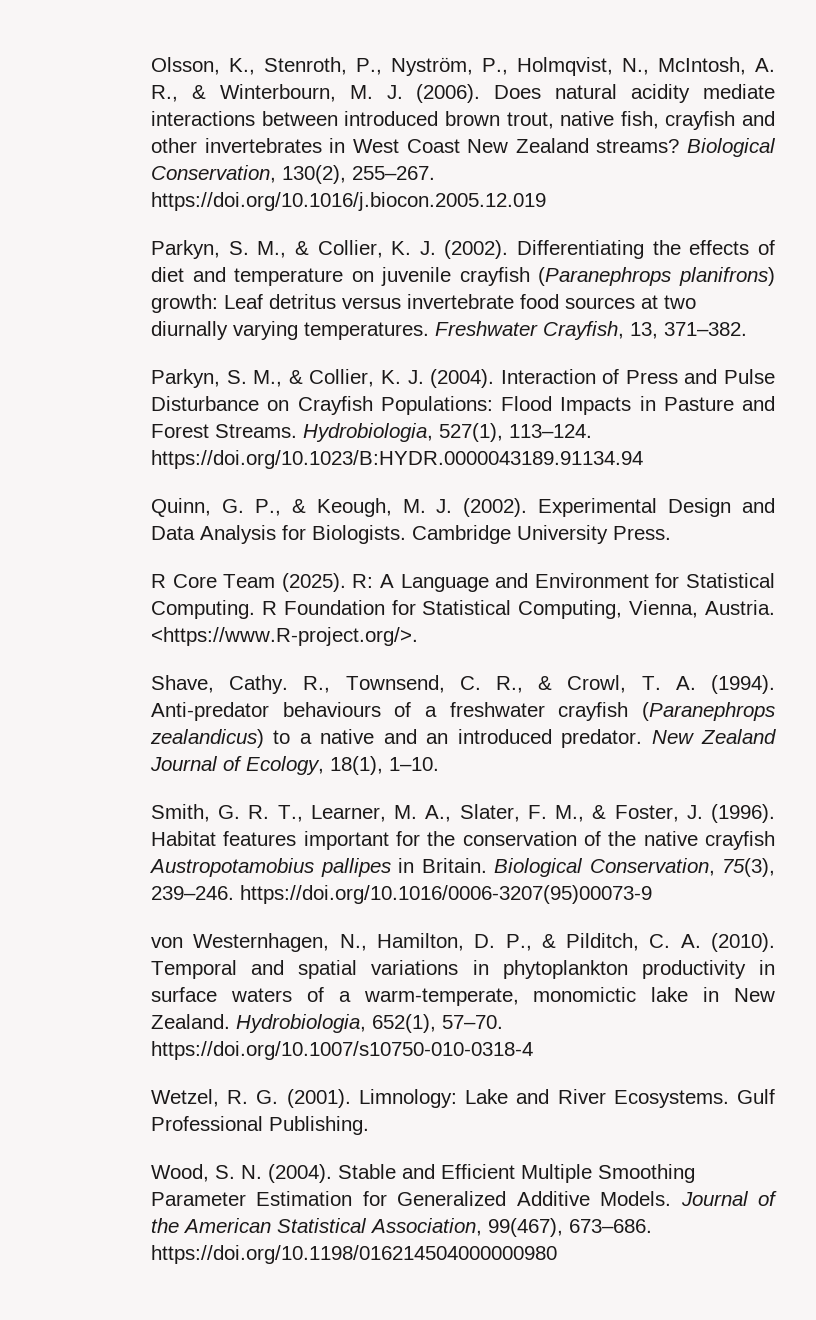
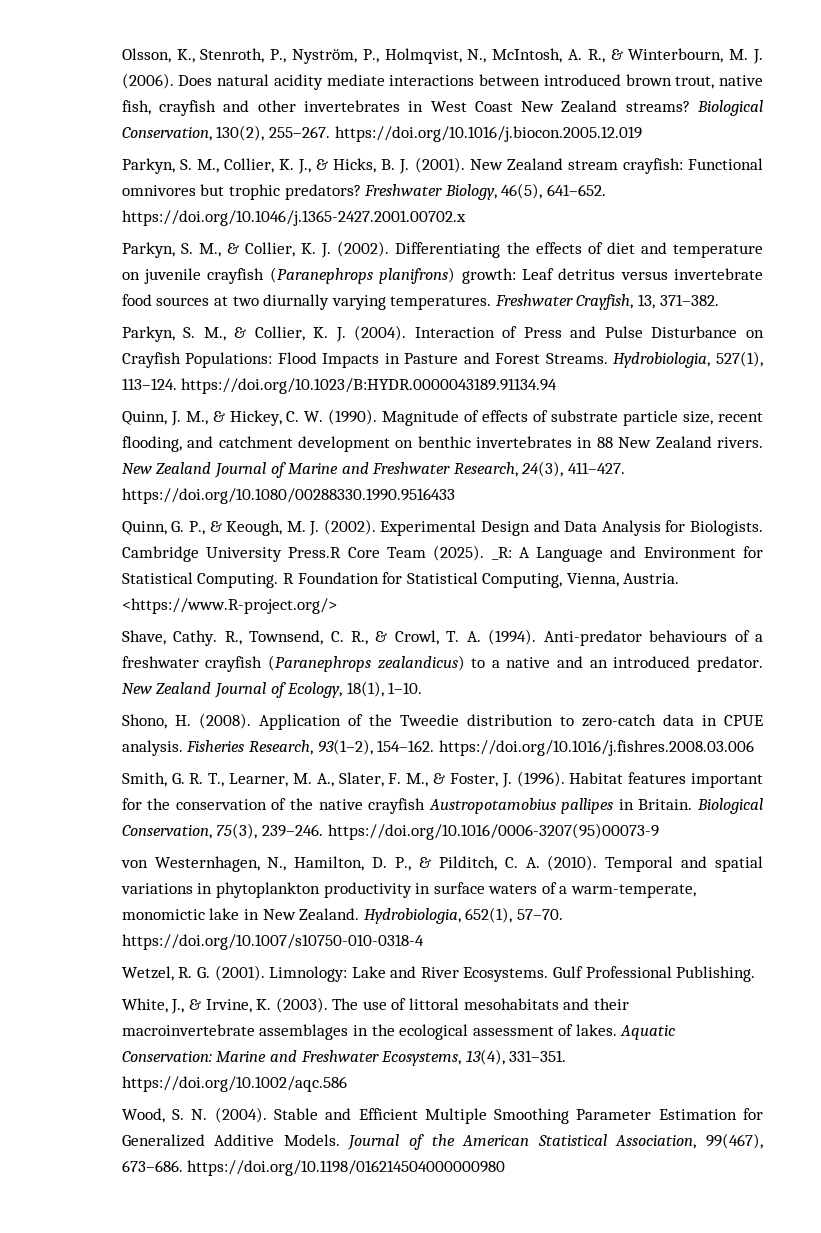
+ Parkyn, S. M., Collier, K. J., & Hicks, B. J. (2001). New Zealand stream crayfish: Functional omnivores but trophic predators? Freshwater Biology, 46(5), 641–652. https://doi.org/10.1046/j.1365-2427.2001.00702.x
+ Quinn, J. M., & Hickey, C. W. (1990). Magnitude of effects of substrate particle size, recent flooding, and catchment development on benthic invertebrates in 88 New Zealand rivers. New Zealand Journal of Marine and Freshwater Research, 24(3), 411–427. https://doi.org/10.1080/00288330.1990.9516433
- Cambridge University Press.
- R Core Team (2025).
+ Cambridge University Press.R Core Team (2025).
- R: A Language and Environment for Statistical Computing.
+ _R: A Language and Environment for Statistical Computing.
- <https://www.R-project.org/>.
+ <https://www.R-project.org/>
+ Shono, H. (2008). Application of the Tweedie distribution to zero-catch data in CPUE analysis. Fisheries Research, 93(1–2), 154–162. https://doi.org/10.1016/j.fishres.2008.03.006
+ White, J., & Irvine, K. (2003). The use of littoral mesohabitats and their macroinvertebrate assemblages in the ecological assessment of lakes. Aquatic Conservation: Marine and Freshwater Ecosystems, 13(4), 331–351. https://doi.org/10.1002/aqc.586

